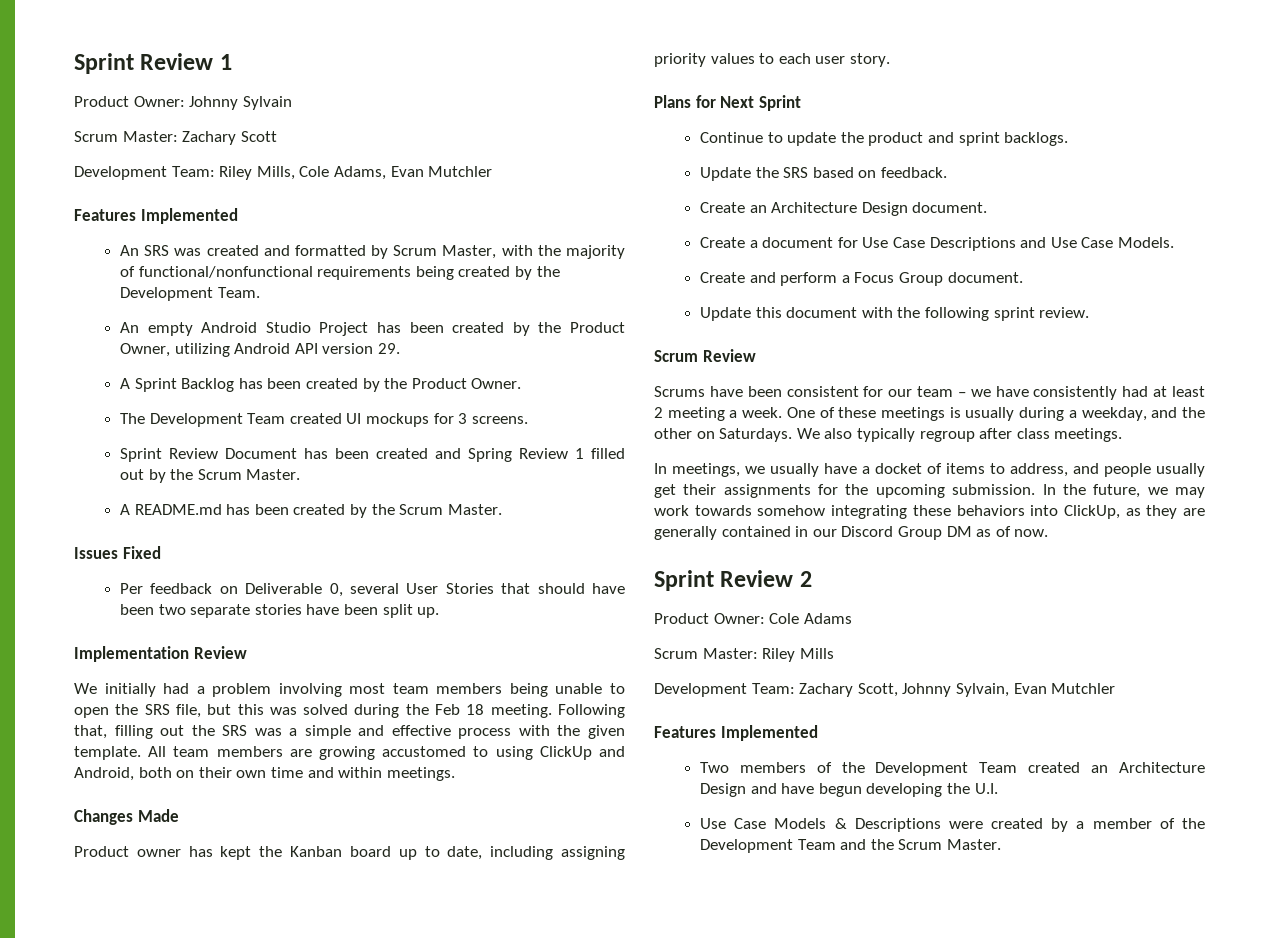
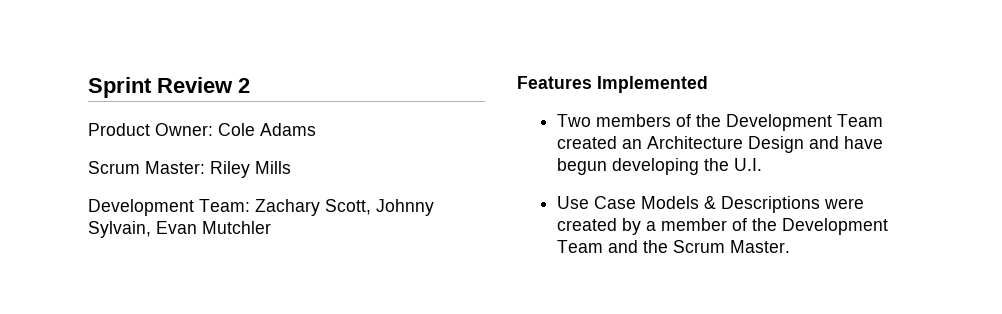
- Sprint Review 1
- Product Owner: Johnny Sylvain
- Scrum Master: Zachary Scott
- Development Team: Riley Mills, Cole Adams, Evan Mutchler
- Features Implemented
- An SRS was created and formatted by Scrum Master, with the majority of functional/nonfunctional requirements being created by the Development Team.
- An empty Android Studio Project has been created by the Product Owner, utilizing Android API version 29.
- A Sprint Backlog has been created by the Product Owner.
- The Development Team created UI mockups for 3 screens.
- Sprint Review Document has been created and Spring Review 1 filled out by the Scrum Master.
- A README.md has been created by the Scrum Master.
- Issues Fixed
- Per feedback on Deliverable 0, several User Stories that should have been two separate stories have been split up.
- Implementation Review
- We initially had a problem involving most team members being unable to open the SRS file, but this was solved during the Feb 18 meeting. Following that, filling out the SRS was a simple and effective process with the given template. All team members are growing accustomed to using ClickUp and Android, both on their own time and within meetings.
- Changes Made
- Product owner has kept the Kanban board up to date, including assigning priority values to each user story.
- Plans for Next Sprint
- Continue to update the product and sprint backlogs.
- Update the SRS based on feedback.
- Create an Architecture Design document.
- Create a document for Use Case Descriptions and Use Case Models.
- Create and perform a Focus Group document.
- Update this document with the following sprint review.
- Scrum Review
- Scrums have been consistent for our team – we have consistently had at least 2 meeting a week. One of these meetings is usually during a weekday, and the other on Saturdays. We also typically regroup after class meetings.
- In meetings, we usually have a docket of items to address, and people usually get their assignments for the upcoming submission. In the future, we may work towards somehow integrating these behaviors into ClickUp, as they are generally contained in our Discord Group DM as of now.

